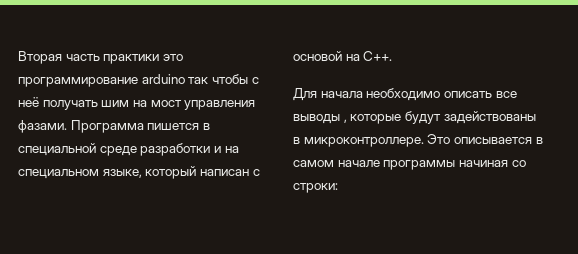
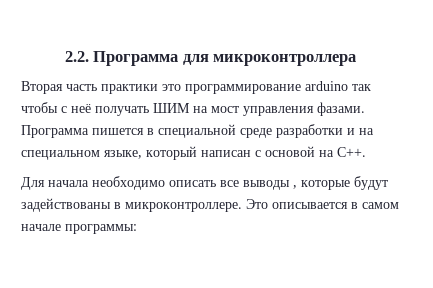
+ 2.2. Программа для микроконтроллера
- Вторая часть практики это программирование arduino так чтобы с неё получать шим на мост управления фазами.
+ Вторая часть практики это программирование arduino так чтобы с неё получать ШИМ на мост управления фазами.
- Это описывается в самом начале программы начиная со строки:
+ Это описывается в самом начале программы:

